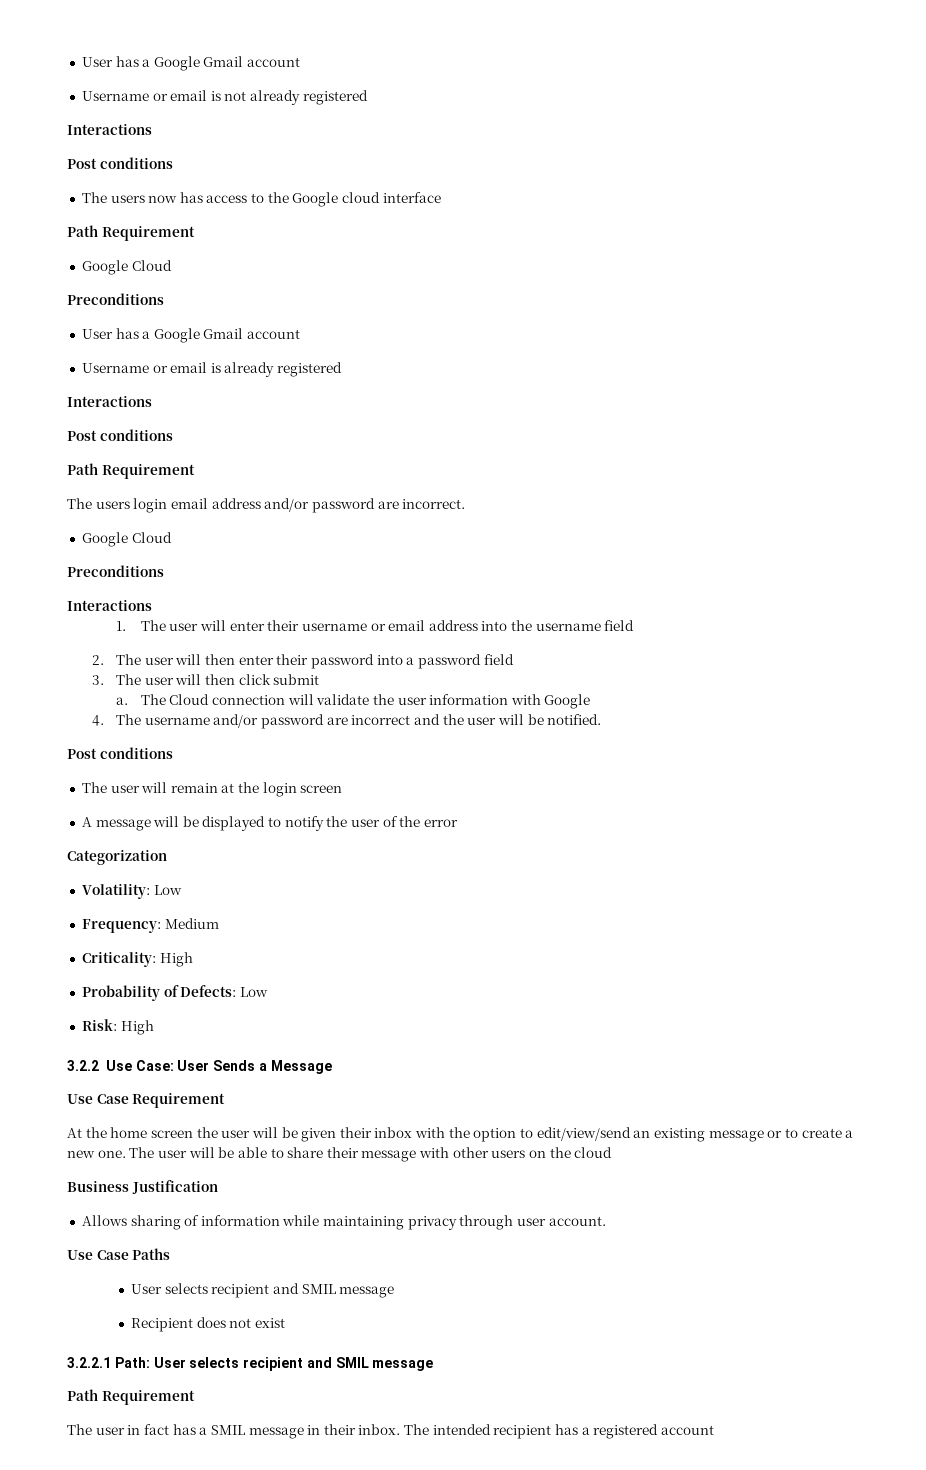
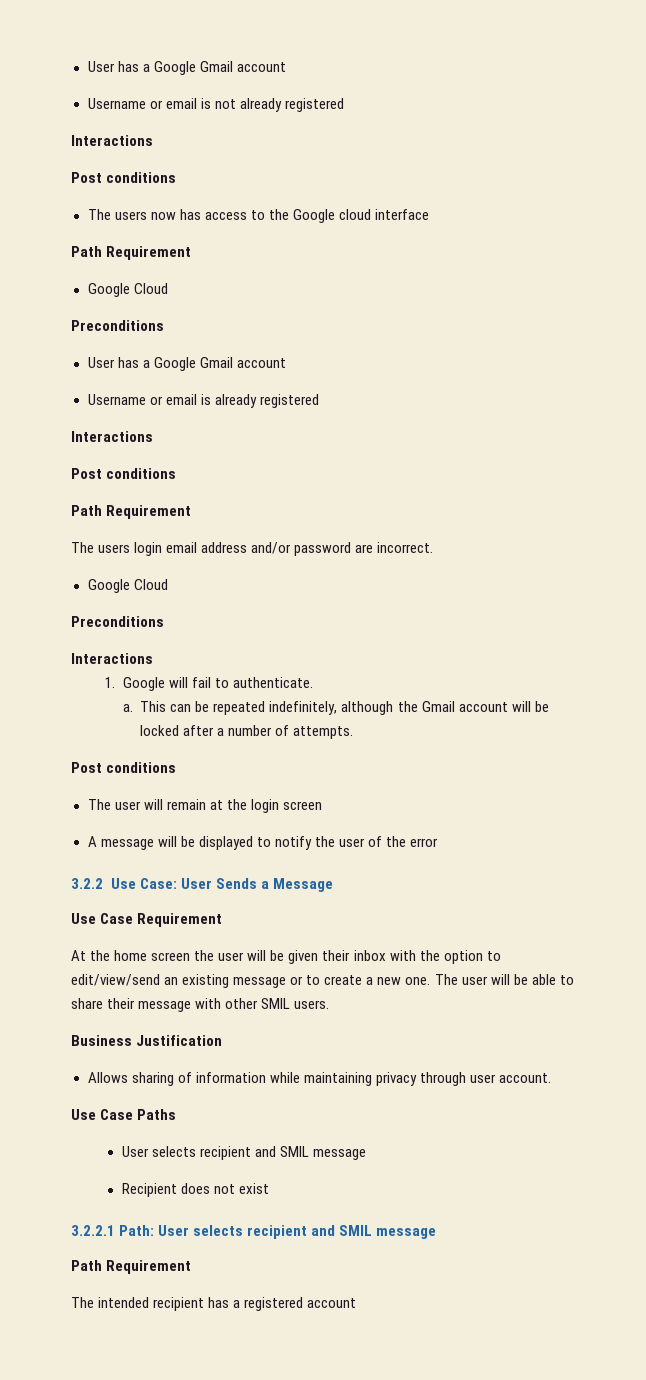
- 1. The user will enter their username or email address into the username field
- 2. The user will then enter their password into a password field
- 3. The user will then click submit
- a. The Cloud connection will validate the user information with Google
- 4. The username and/or password are incorrect and the user will be notified.
+ 1. Google will fail to authenticate.
+ a. This can be repeated indefinitely, although the Gmail account will be locked after a number of attempts.
- Categorization
- Volatility: Low
- Frequency: Medium
- Criticality: High
- Probability of Defects: Low
- Risk: High
- The user will be able to share their message with other users on the cloud
+ The user will be able to share their message with other SMIL users.
- The user in fact has a SMIL message in their inbox. The intended recipient has a registered account
+ The intended recipient has a registered account

